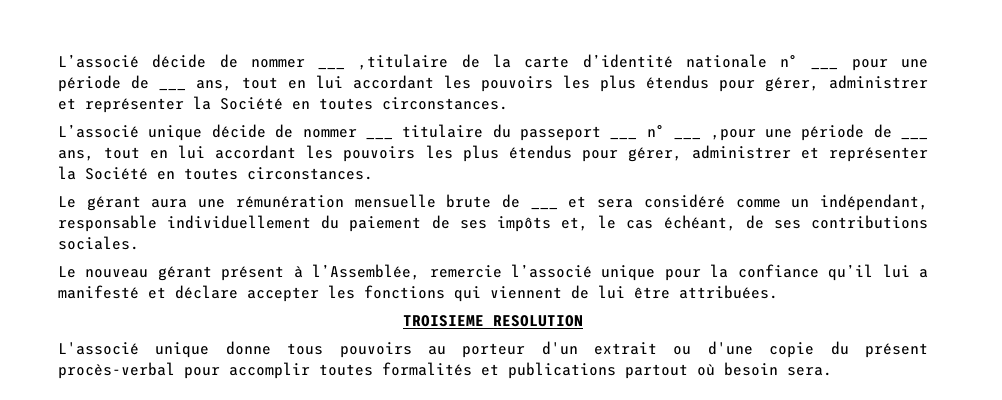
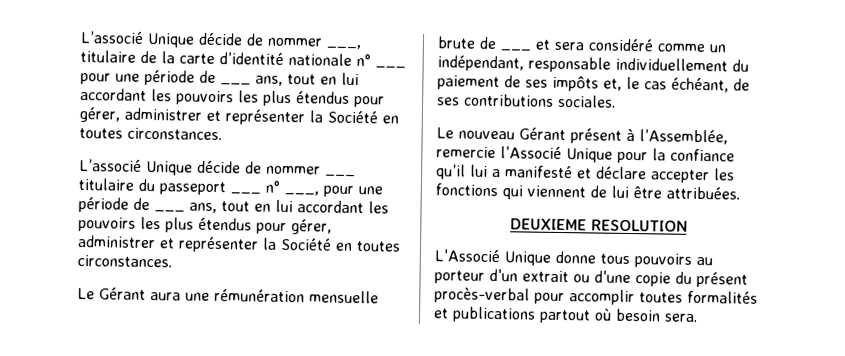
- L’associé décide de nommer ___ ,titulaire de la carte d’identité nationale n° ___ pour une période de ___ ans, tout en lui accordant les pouvoirs les plus étendus pour gérer, administrer et représenter la Société en toutes circonstances.
+ L’associé Unique décide de nommer ___, titulaire de la carte d’identité nationale n° ___ pour une période de ___ ans, tout en lui accordant les pouvoirs les plus étendus pour gérer, administrer et représenter la Société en toutes circonstances.
- L’associé unique décide de nommer ___ titulaire du passeport ___ n° ___ ,pour une période de ___ ans, tout en lui accordant les pouvoirs les plus étendus pour gérer, administrer et représenter la Société en toutes circonstances.
+ L’associé Unique décide de nommer ___ titulaire du passeport ___ n° ___, pour une période de ___ ans, tout en lui accordant les pouvoirs les plus étendus pour gérer, administrer et représenter la Société en toutes circonstances.
- Le gérant aura une rémunération mensuelle brute de ___ et sera considéré comme un indépendant, responsable individuellement du paiement de ses impôts et, le cas échéant, de ses contributions sociales.
+ Le Gérant aura une rémunération mensuelle brute de ___ et sera considéré comme un indépendant, responsable individuellement du paiement de ses impôts et, le cas échéant, de ses contributions sociales.
- Le nouveau gérant présent à l’Assemblée, remercie l’associé unique pour la confiance qu’il lui a manifesté et déclare accepter les fonctions qui viennent de lui être attribuées.
+ Le nouveau Gérant présent à l’Assemblée, remercie l’Associé Unique pour la confiance qu’il lui a manifesté et déclare accepter les fonctions qui viennent de lui être attribuées.
- TROISIEME RESOLUTION
+ DEUXIEME RESOLUTION
- L'associé unique donne tous pouvoirs au porteur d'un extrait ou d'une copie du présent procès-verbal pour accomplir toutes formalités et publications partout où besoin sera.
+ L'Associé Unique donne tous pouvoirs au porteur d'un extrait ou d'une copie du présent procès-verbal pour accomplir toutes formalités et publications partout où besoin sera.

